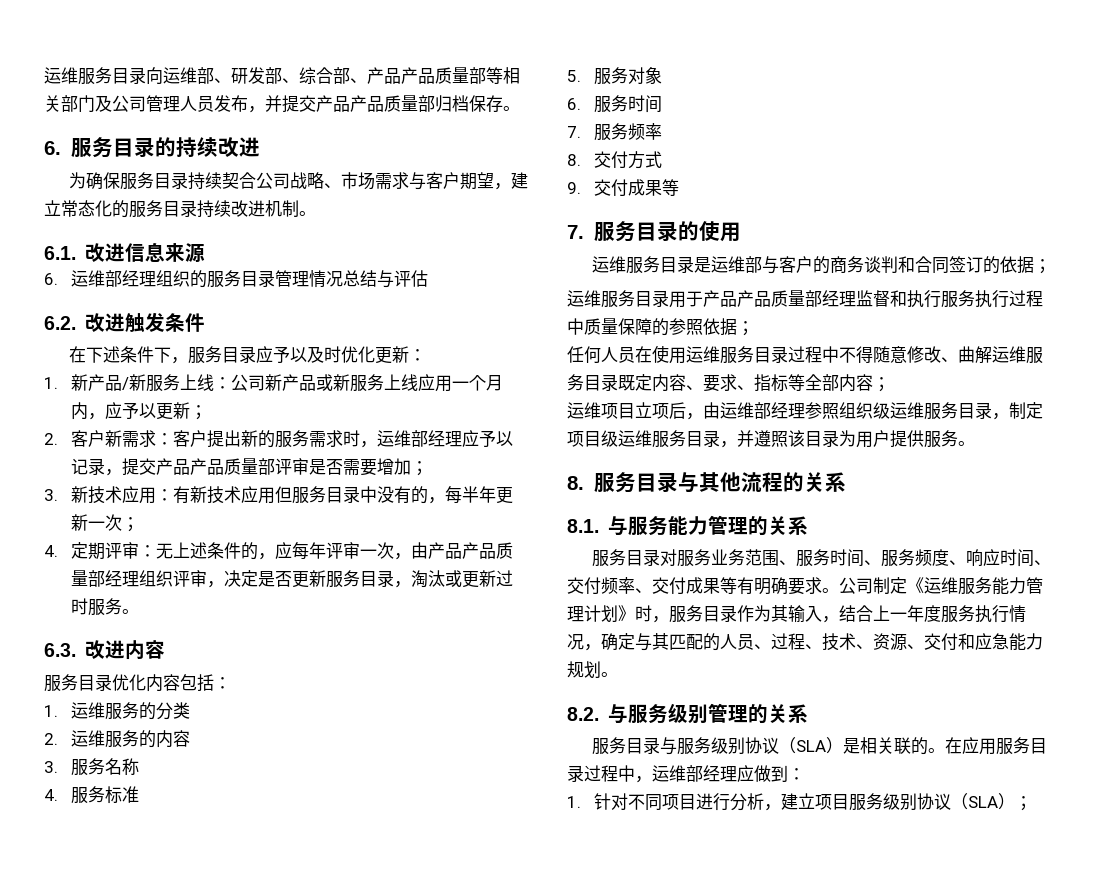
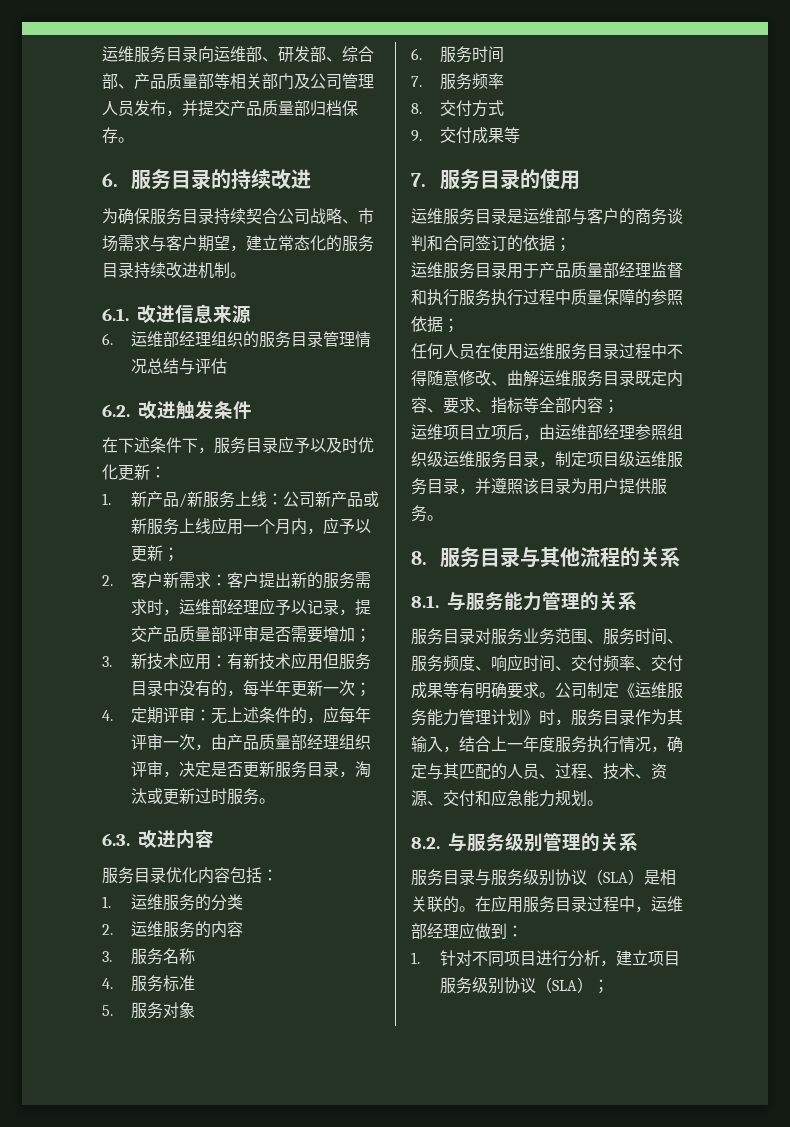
- 运维服务目录向运维部、研发部、综合部、产品产品质量部等相关部门及公司管理人员发布，并提交产品产品质量部归档保存。
+ 运维服务目录向运维部、研发部、综合部、产品质量部等相关部门及公司管理人员发布，并提交产品质量部归档保存。
- 2.客户新需求：客户提出新的服务需求时，运维部经理应予以记录，提交产品产品质量部评审是否需要增加；
+ 2.客户新需求：客户提出新的服务需求时，运维部经理应予以记录，提交产品质量部评审是否需要增加；
- 4.定期评审：无上述条件的，应每年评审一次，由产品产品质量部经理组织评审，决定是否更新服务目录，淘汰或更新过时服务。
+ 4.定期评审：无上述条件的，应每年评审一次，由产品质量部经理组织评审，决定是否更新服务目录，淘汰或更新过时服务。
- 运维服务目录用于产品产品质量部经理监督和执行服务执行过程中质量保障的参照依据；
+ 运维服务目录用于产品质量部经理监督和执行服务执行过程中质量保障的参照依据；

